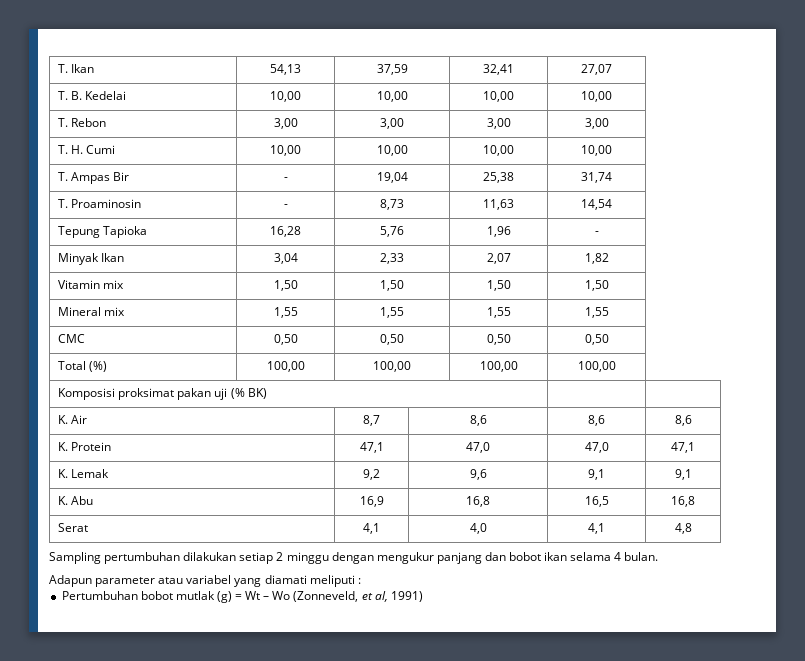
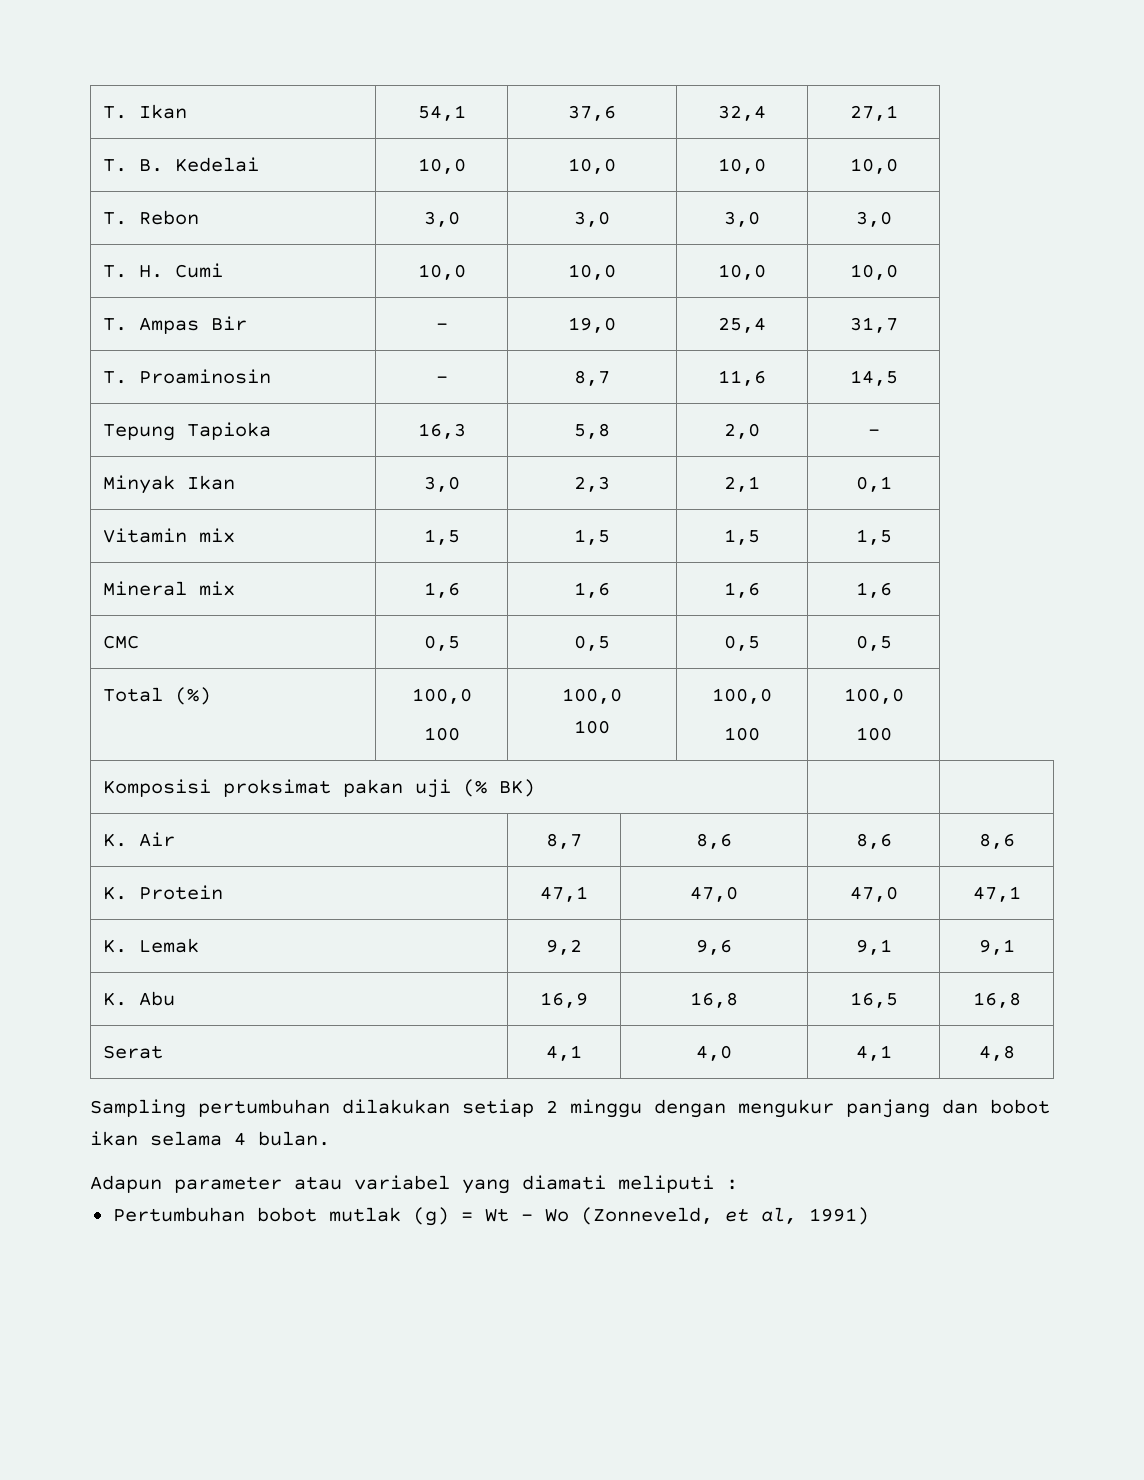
- T. Ikan | 54,13 | 37,59 | 32,41 | 27,07
+ T. Ikan | 54,1 | 37,6 | 32,4 | 27,1
- T. B. Kedelai | 10,00 | 10,00 | 10,00 | 10,00
- T. Rebon | 3,00 | 3,00 | 3,00 | 3,00
+ T. B. Kedelai | 10,0 | 10,0 | 10,0 | 10,0
+ T. Rebon | 3,0 | 3,0 | 3,0 | 3,0
- T. H. Cumi | 10,00 | 10,00 | 10,00 | 10,00
+ T. H. Cumi | 10,0 | 10,0 | 10,0 | 10,0
- T. Ampas Bir | - | 19,04 | 25,38 | 31,74
+ T. Ampas Bir | - | 19,0 | 25,4 | 31,7
- T. Proaminosin | - | 8,73 | 11,63 | 14,54
+ T. Proaminosin | - | 8,7 | 11,6 | 14,5
- Tepung Tapioka | 16,28 | 5,76 | 1,96 | -
+ Tepung Tapioka | 16,3 | 5,8 | 2,0 | -
- Minyak Ikan | 3,04 | 2,33 | 2,07 | 1,82
- Vitamin mix | 1,50 | 1,50 | 1,50 | 1,50
- Mineral mix | 1,55 | 1,55 | 1,55 | 1,55
- CMC | 0,50 | 0,50 | 0,50 | 0,50
- Total (%) | 100,00 | 100,00 | 100,00 | 100,00
+ Minyak Ikan | 3,0 | 2,3 | 2,1 | 0,1
+ Vitamin mix | 1,5 | 1,5 | 1,5 | 1,5
+ Mineral mix | 1,6 | 1,6 | 1,6 | 1,6
+ CMC | 0,5 | 0,5 | 0,5 | 0,5
+ Total (%) | 100,0
+ 100 | 100,0
+ 100 | 100,0
+ 100 | 100,0
+ 100

